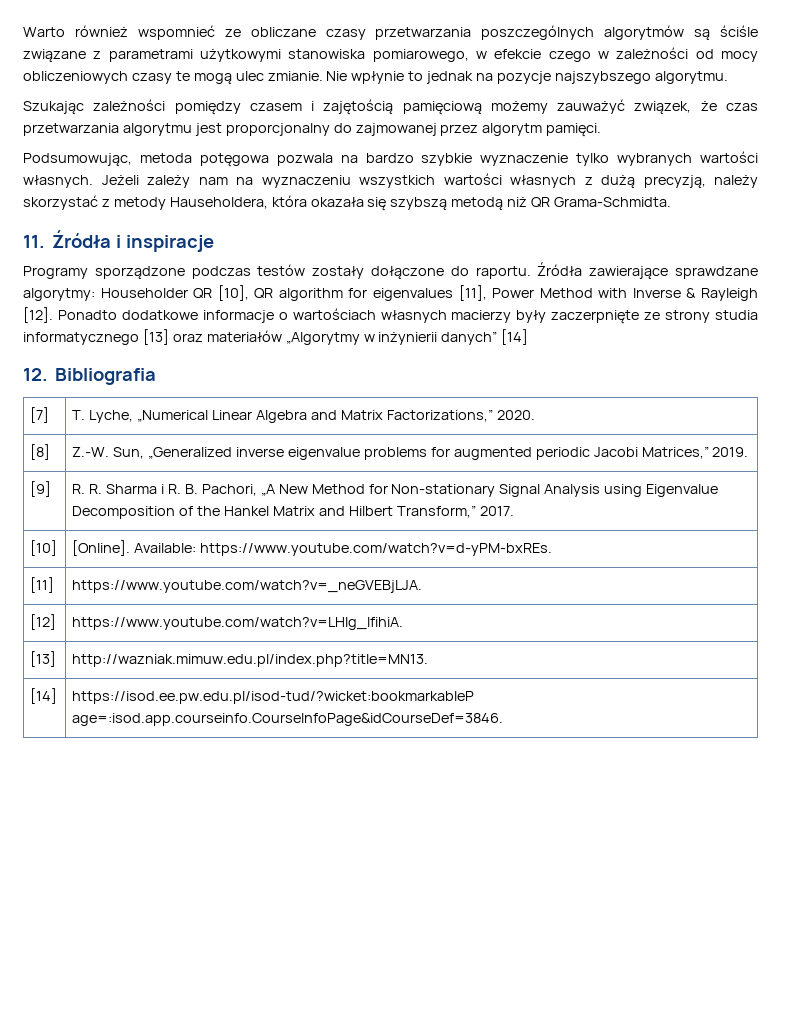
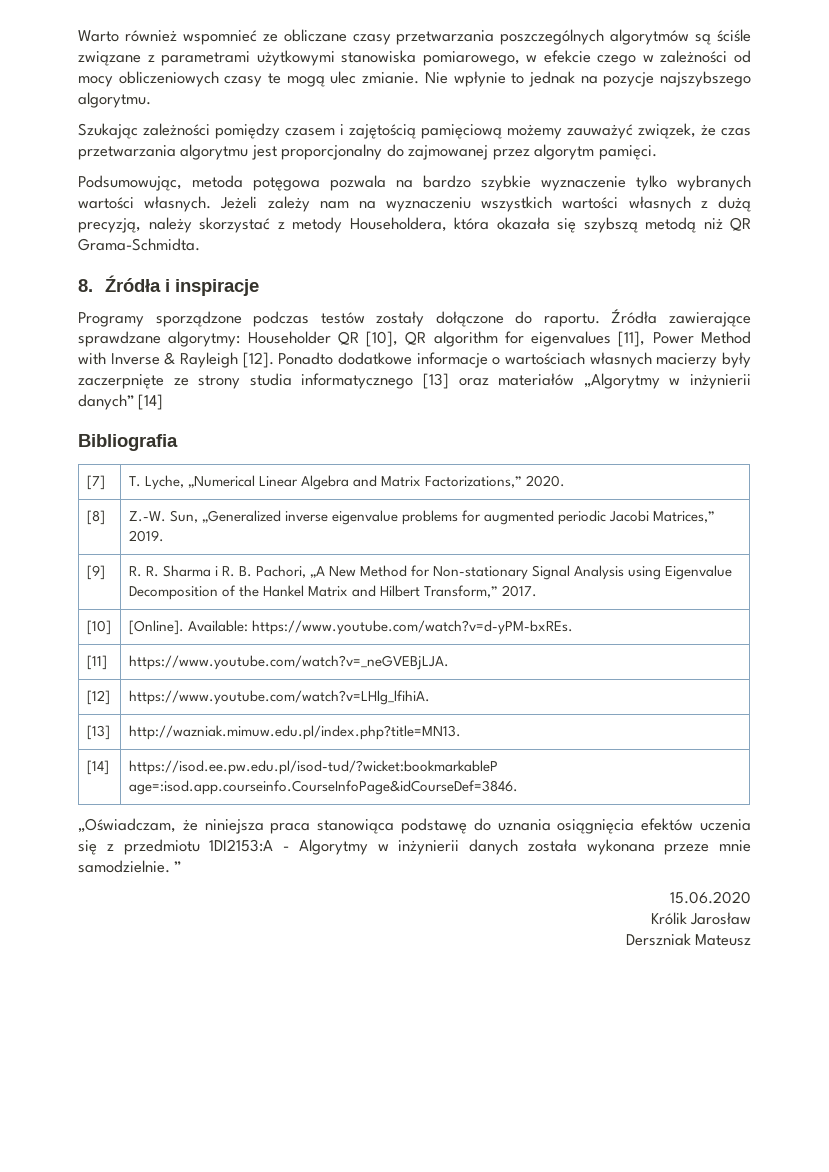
- Jeżeli zależy nam na wyznaczeniu wszystkich wartości własnych z dużą precyzją, należy skorzystać z metody Hauseholdera, która okazała się szybszą metodą niż QR Grama-Schmidta.
+ Jeżeli zależy nam na wyznaczeniu wszystkich wartości własnych z dużą precyzją, należy skorzystać z metody Householdera, która okazała się szybszą metodą niż QR Grama-Schmidta.
- 11. Źródła i inspiracje
+ 8. Źródła i inspiracje
- 12. Bibliografia
+ Bibliografia
+ „Oświadczam, że niniejsza praca stanowiąca podstawę do uznania osiągnięcia efektów uczenia się z przedmiotu 1DI2153:A - Algorytmy w inżynierii danych została wykonana przeze mnie samodzielnie. ”
+ 15.06.2020
+ Królik Jarosław
+ Derszniak Mateusz

